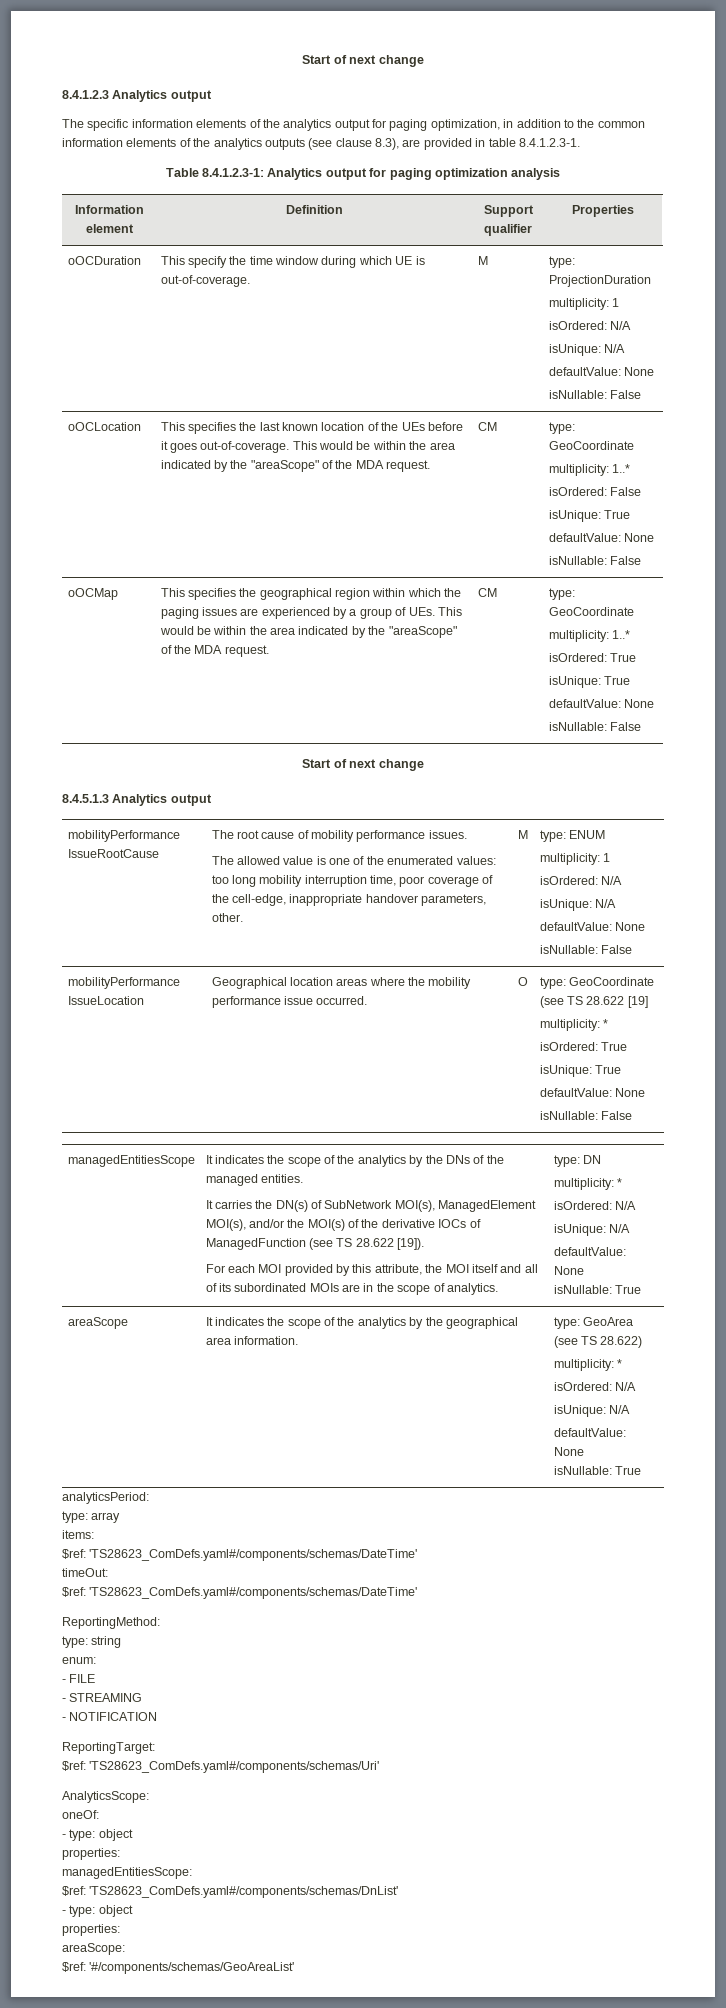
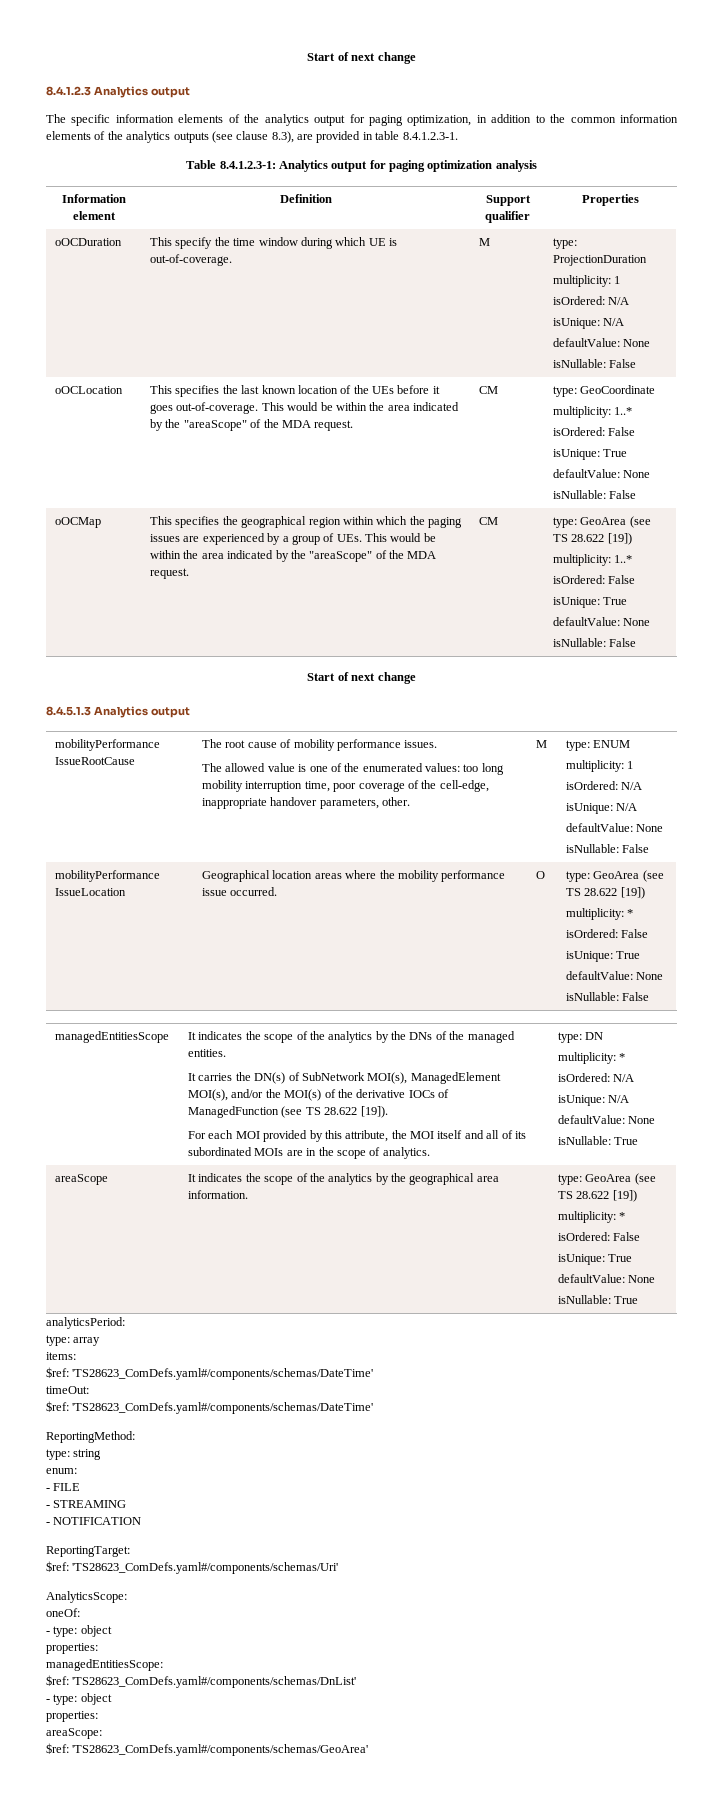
- This specifies the geographical region within which the paging issues are experienced by a group of UEs. This would be within the area indicated by the "areaScope" of the MDA request. | CM | type: GeoCoordinate
+ This specifies the geographical region within which the paging issues are experienced by a group of UEs. This would be within the area indicated by the "areaScope" of the MDA request. | CM | type: GeoArea (see TS 28.622 [19])
  multiplicity: 1..*
- isOrdered: True
+ isOrdered: False
- mobilityPerformance IssueLocation | Geographical location areas where the mobility performance issue occurred. | O | type: GeoCoordinate (see TS 28.622 [19]
+ mobilityPerformance IssueLocation | Geographical location areas where the mobility performance issue occurred. | O | type: GeoArea (see TS 28.622 [19])
  multiplicity: *
- isOrdered: True
+ isOrdered: False
- areaScope | It indicates the scope of the analytics by the geographical area information. | type: GeoArea (see TS 28.622)
+ areaScope | It indicates the scope of the analytics by the geographical area information. | type: GeoArea (see TS 28.622 [19])
  multiplicity: *
- isOrdered: N/A
- isUnique: N/A
+ isOrdered: False
+ isUnique: True
- $ref: '#/components/schemas/GeoAreaList'
+ $ref: 'TS28623_ComDefs.yaml#/components/schemas/GeoArea'

